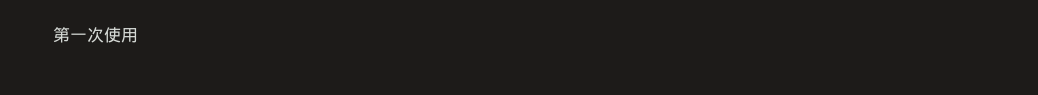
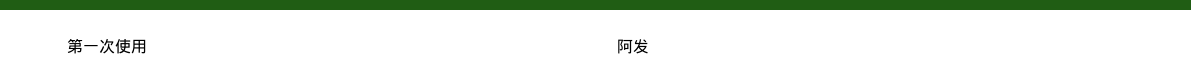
+ 阿发

